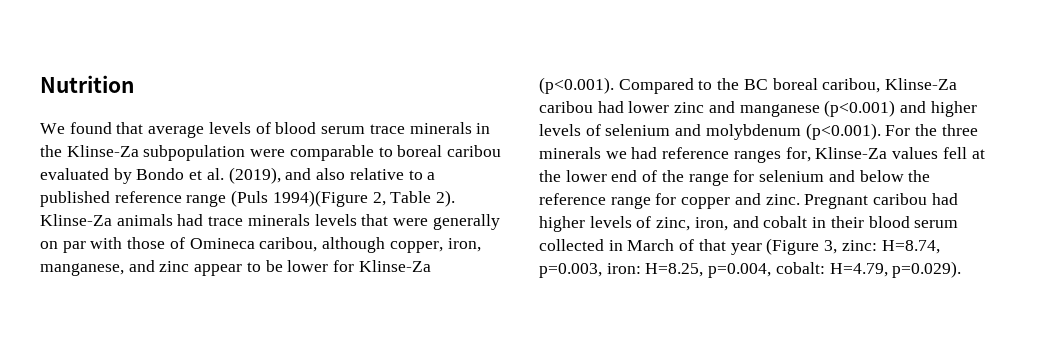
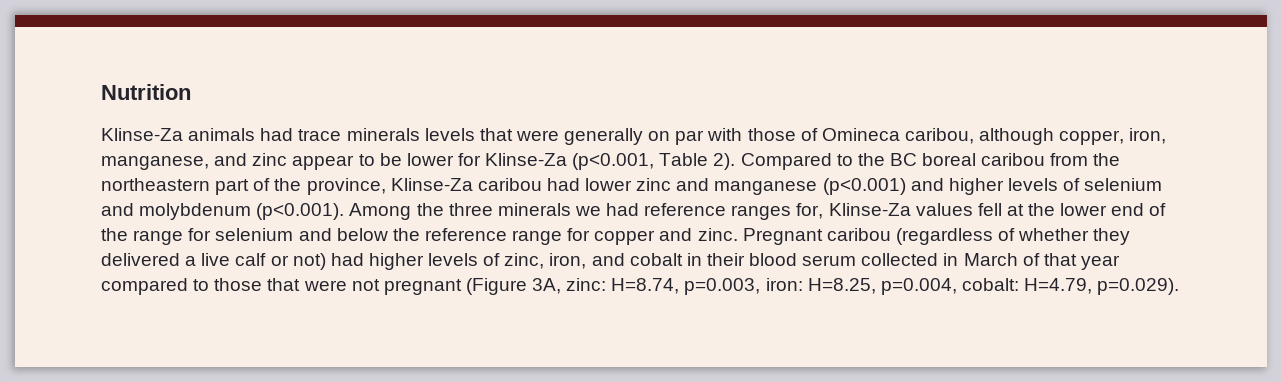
- We found that average levels of blood serum trace minerals in the Klinse-Za subpopulation were comparable to boreal caribou evaluated by Bondo et al. (2019), and also relative to a published reference range (Puls 1994)(Figure 2, Table 2). Klinse-Za animals had trace minerals levels that were generally on par with those of Omineca caribou, although copper, iron, manganese, and zinc appear to be lower for Klinse-Za (p<0.001). Compared to the BC boreal caribou, Klinse-Za caribou had lower zinc and manganese (p<0.001) and higher levels of selenium and molybdenum (p<0.001). For the three minerals we had reference ranges for, Klinse-Za values fell at the lower end of the range for selenium and below the reference range for copper and zinc.
+ Klinse-Za animals had trace minerals levels that were generally on par with those of Omineca caribou, although copper, iron, manganese, and zinc appear to be lower for Klinse-Za (p<0.001, Table 2). Compared to the BC boreal caribou from the northeastern part of the province, Klinse-Za caribou had lower zinc and manganese (p<0.001) and higher levels of selenium and molybdenum (p<0.001). Among the three minerals we had reference ranges for, Klinse-Za values fell at the lower end of the range for selenium and below the reference range for copper and zinc.
- Pregnant caribou had higher levels of zinc, iron, and cobalt in their blood serum collected in March of that year (Figure 3, zinc: H=8.74, p=0.003, iron: H=8.25, p=0.004, cobalt: H=4.79, p=0.029).
+ Pregnant caribou (regardless of whether they delivered a live calf or not) had higher levels of zinc, iron, and cobalt in their blood serum collected in March of that year compared to those that were not pregnant (Figure 3A, zinc: H=8.74, p=0.003, iron: H=8.25, p=0.004, cobalt: H=4.79, p=0.029).

